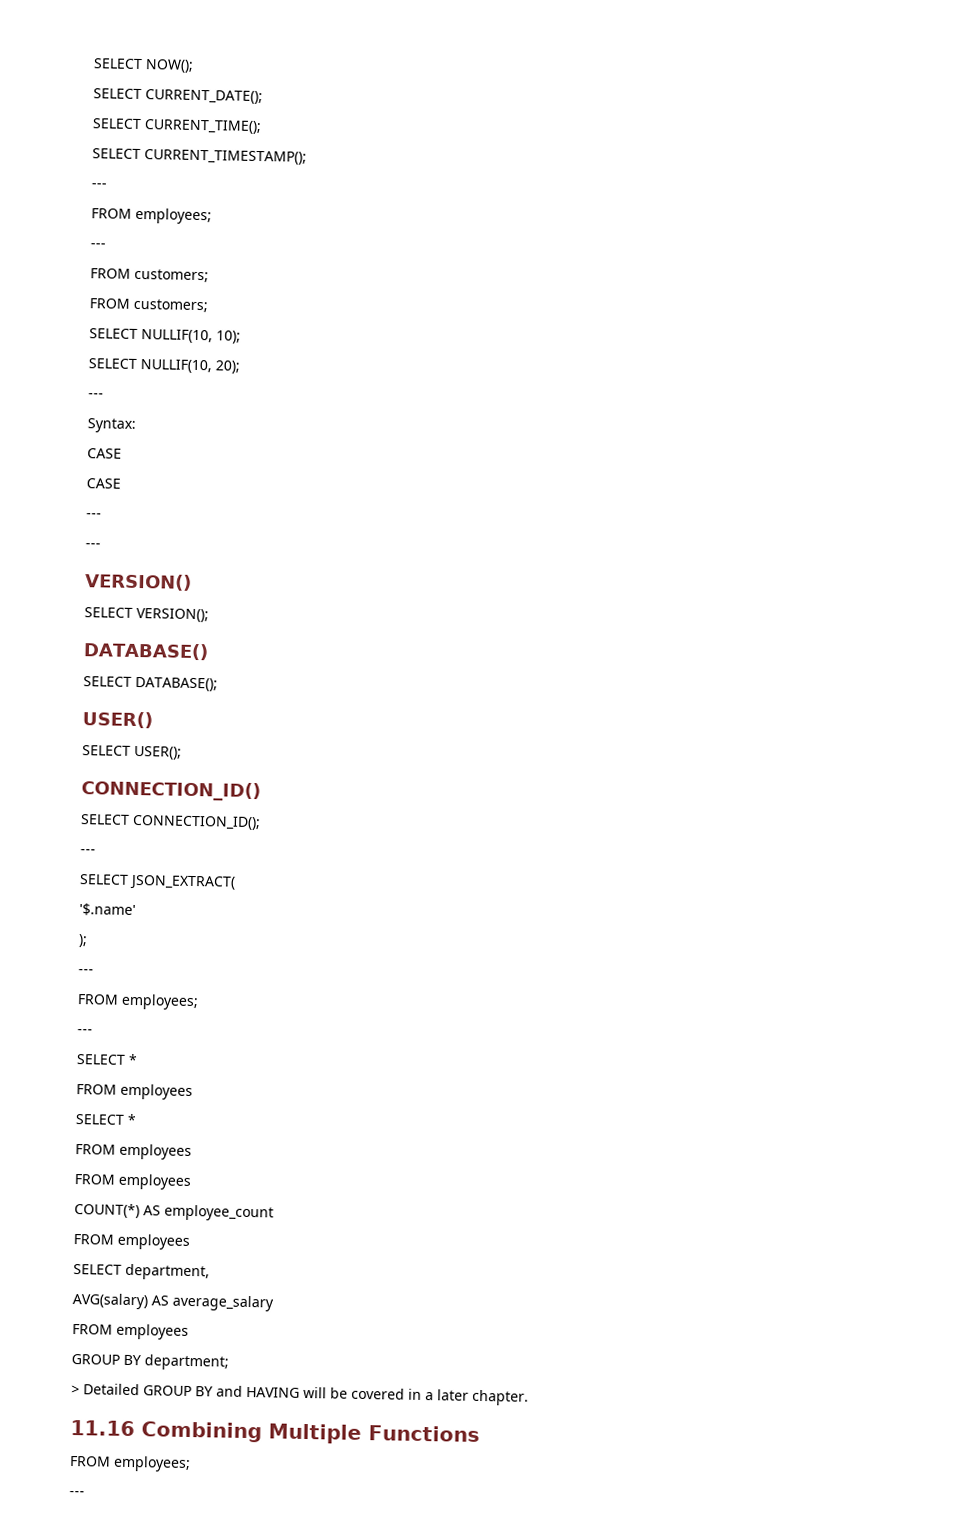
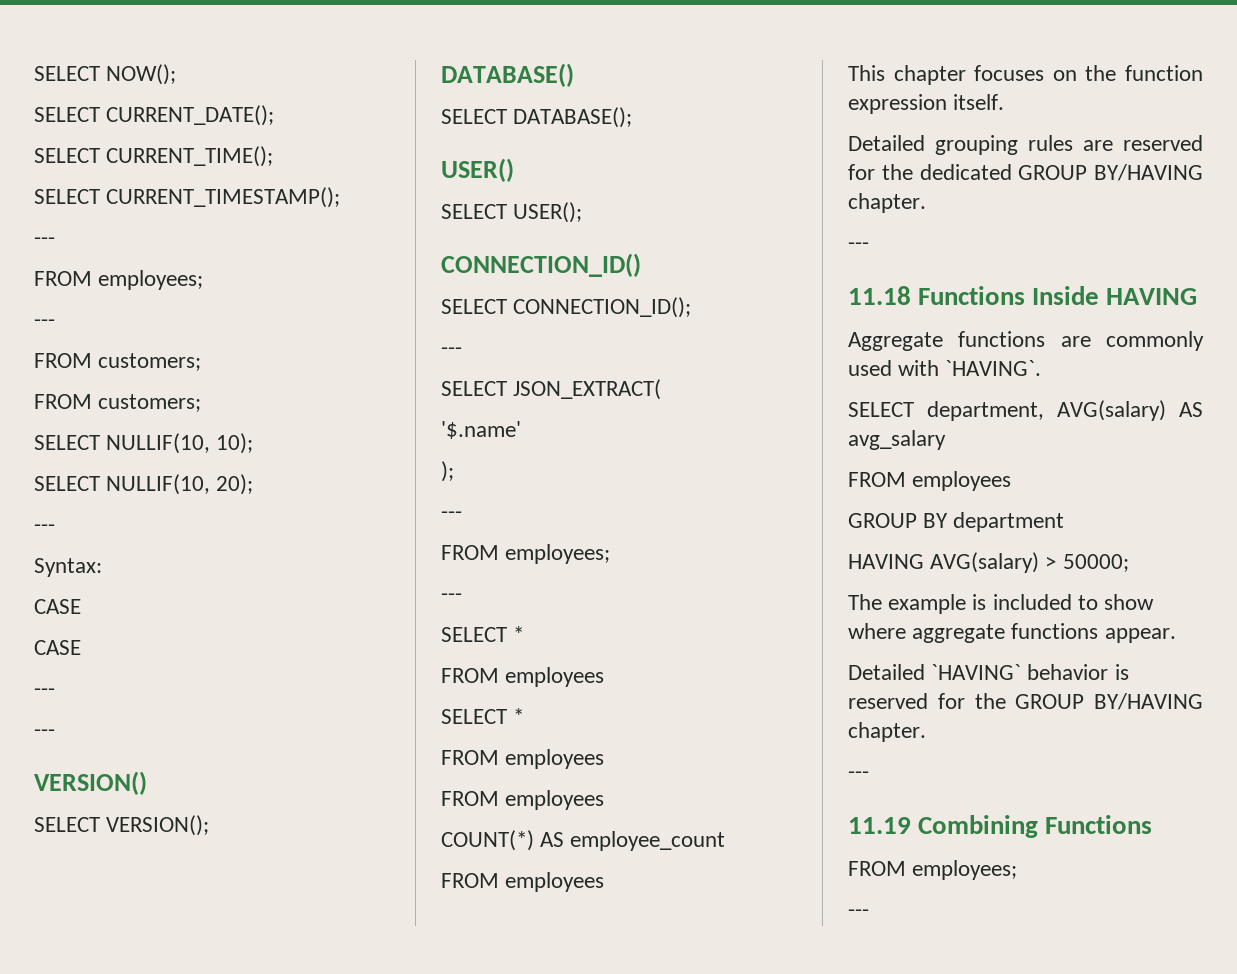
+ This chapter focuses on the function expression itself.
+ Detailed grouping rules are reserved for the dedicated GROUP BY/HAVING chapter.
+ ---
+ 11.18 Functions Inside HAVING
+ Aggregate functions are commonly used with `HAVING`.
- SELECT department,
- AVG(salary) AS average_salary
+ SELECT department, AVG(salary) AS avg_salary
- GROUP BY department;
- > Detailed GROUP BY and HAVING will be covered in a later chapter.
- 11.16 Combining Multiple Functions
+ GROUP BY department
+ HAVING AVG(salary) > 50000;
+ The example is included to show where aggregate functions appear.
+ Detailed `HAVING` behavior is reserved for the GROUP BY/HAVING chapter.
+ ---
+ 11.19 Combining Functions

